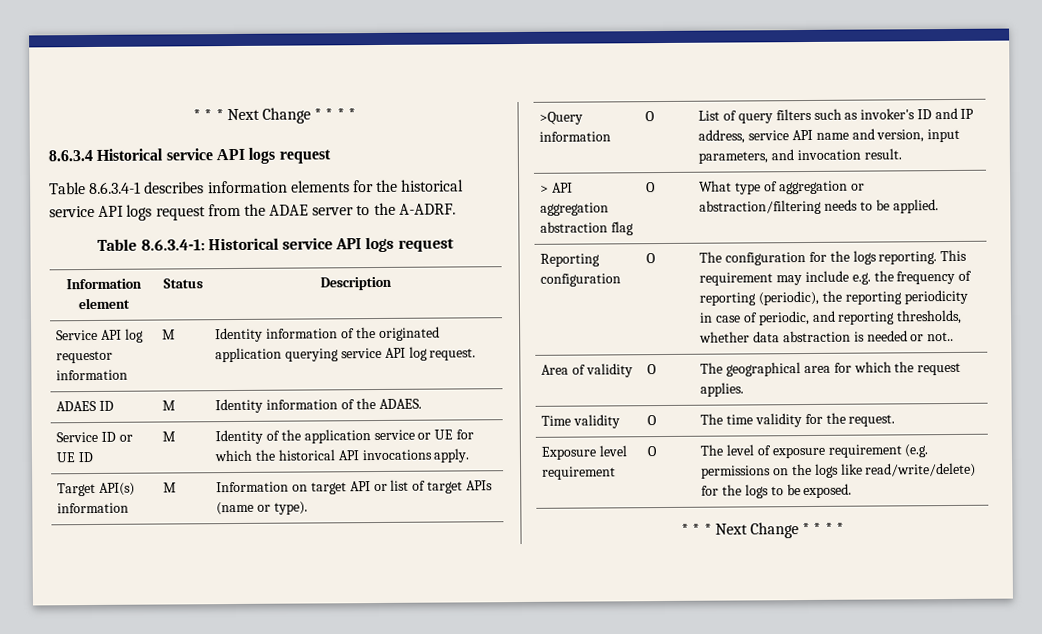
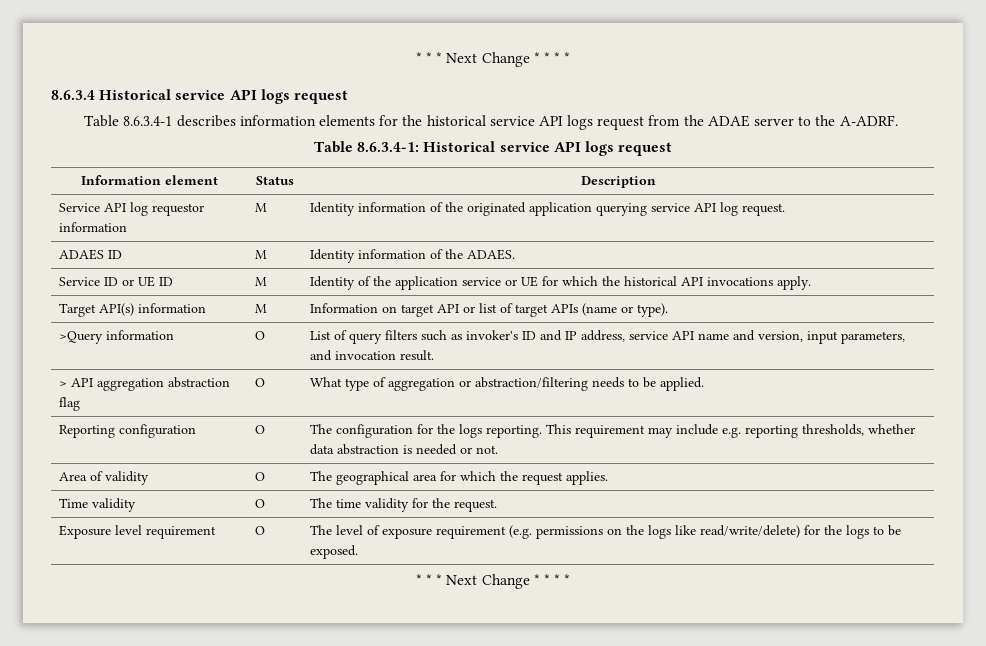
- Reporting configuration | O | The configuration for the logs reporting. This requirement may include e.g. the frequency of reporting (periodic), the reporting periodicity in case of periodic, and reporting thresholds, whether data abstraction is needed or not..
+ Reporting configuration | O | The configuration for the logs reporting. This requirement may include e.g. reporting thresholds, whether data abstraction is needed or not.

